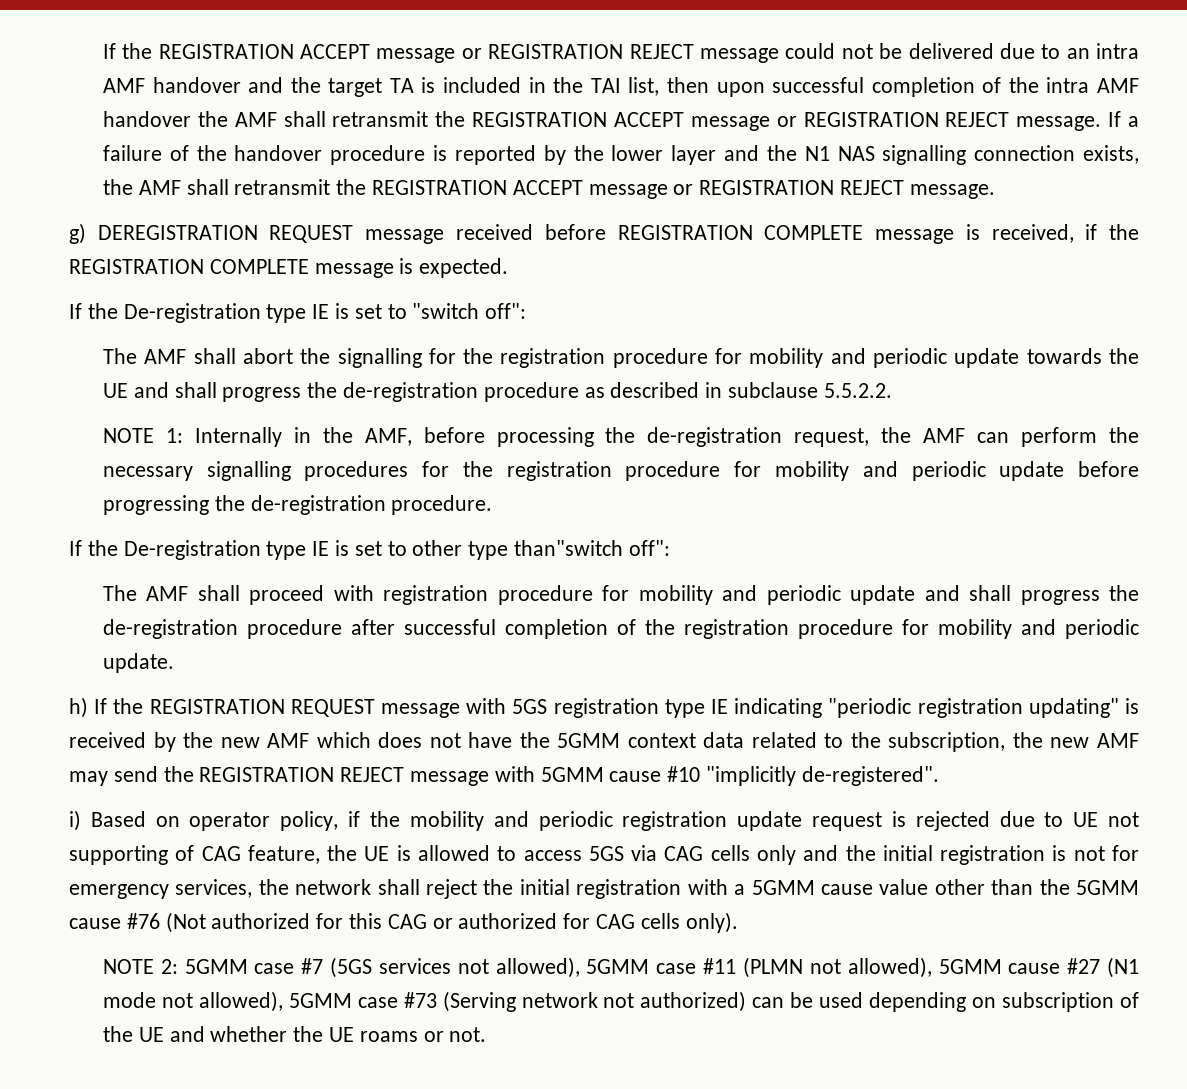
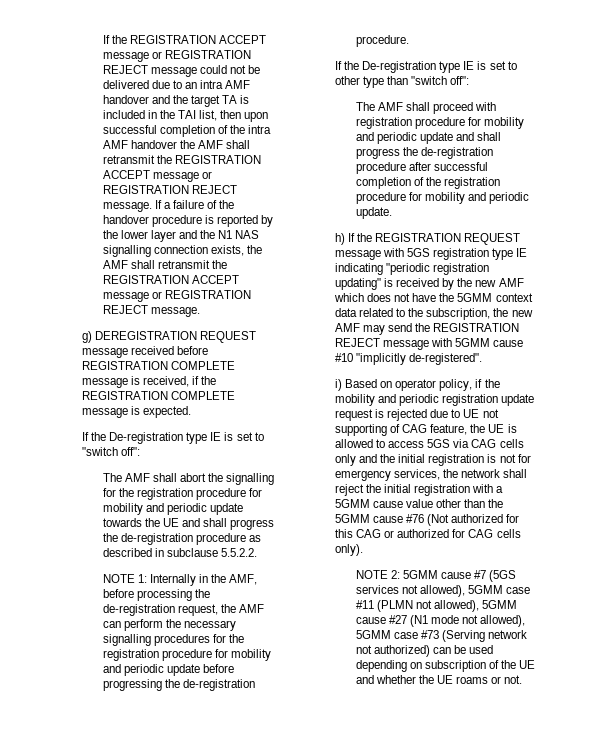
- If the De-registration type IE is set to other type than"switch off":
+ If the De-registration type IE is set to other type than "switch off":
- NOTE 2: 5GMM case #7 (5GS services not allowed), 5GMM case #11 (PLMN not allowed), 5GMM cause #27 (N1 mode not allowed), 5GMM case #73 (Serving network not authorized) can be used depending on subscription of the UE and whether the UE roams or not.
+ NOTE 2: 5GMM cause #7 (5GS services not allowed), 5GMM case #11 (PLMN not allowed), 5GMM cause #27 (N1 mode not allowed), 5GMM case #73 (Serving network not authorized) can be used depending on subscription of the UE and whether the UE roams or not.

